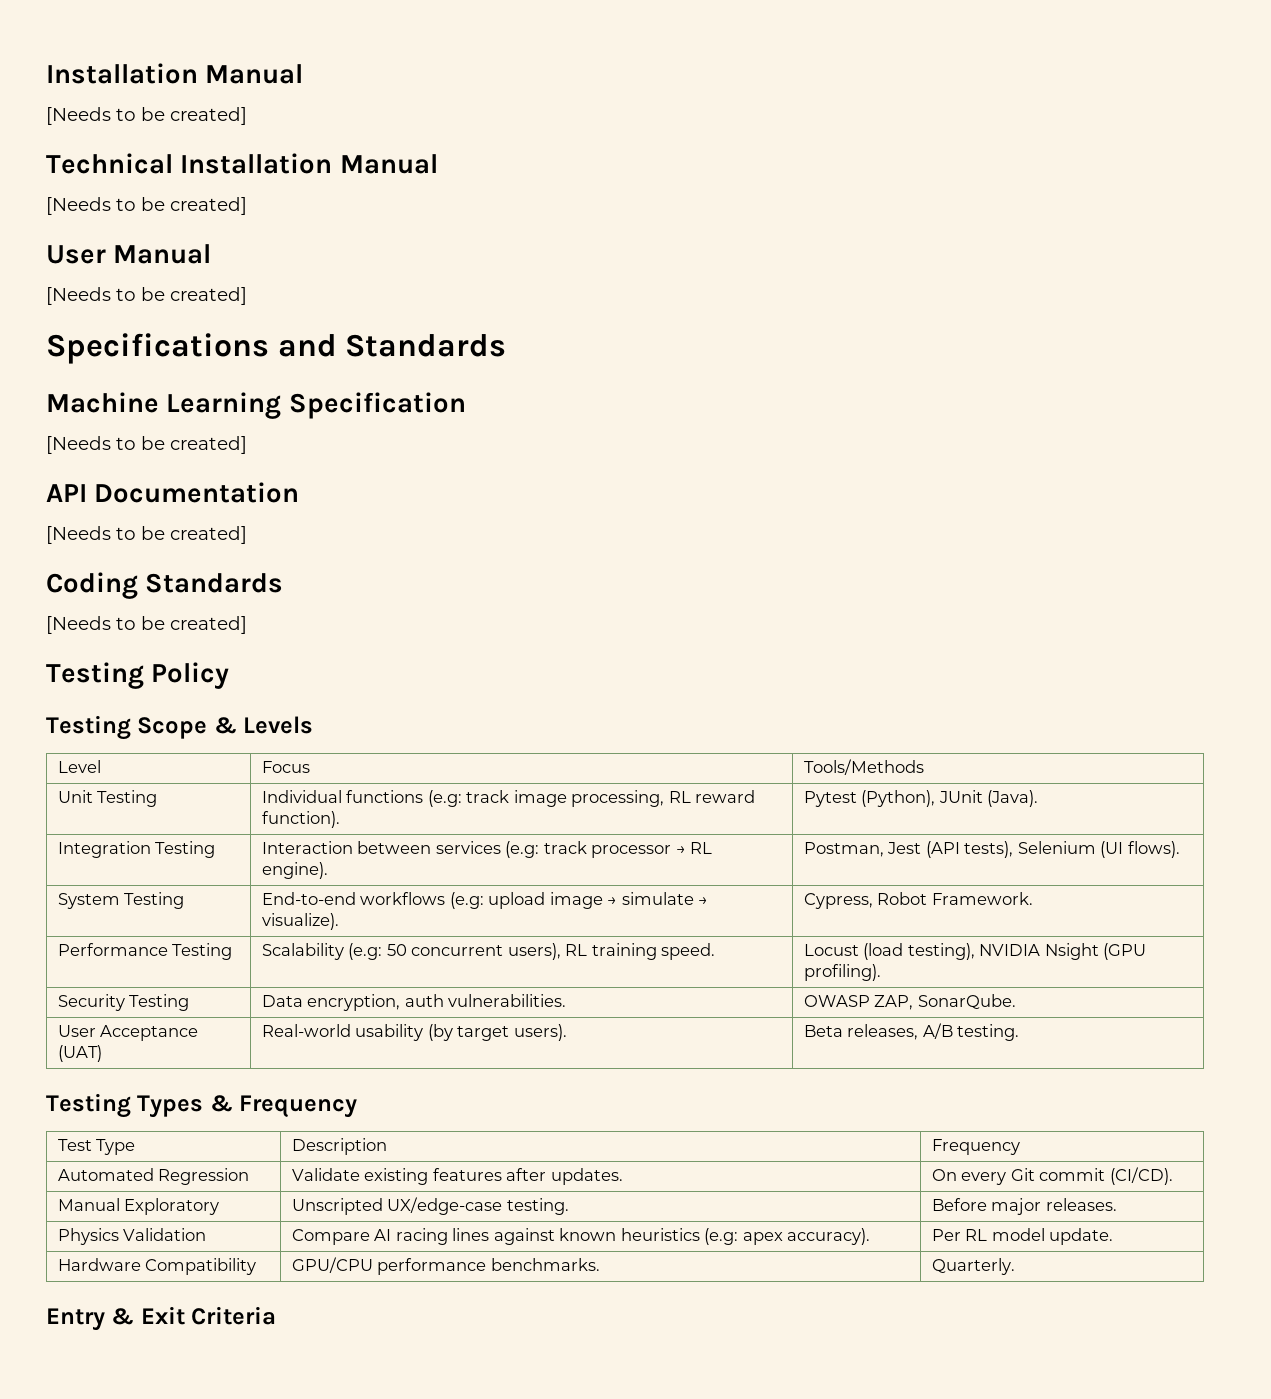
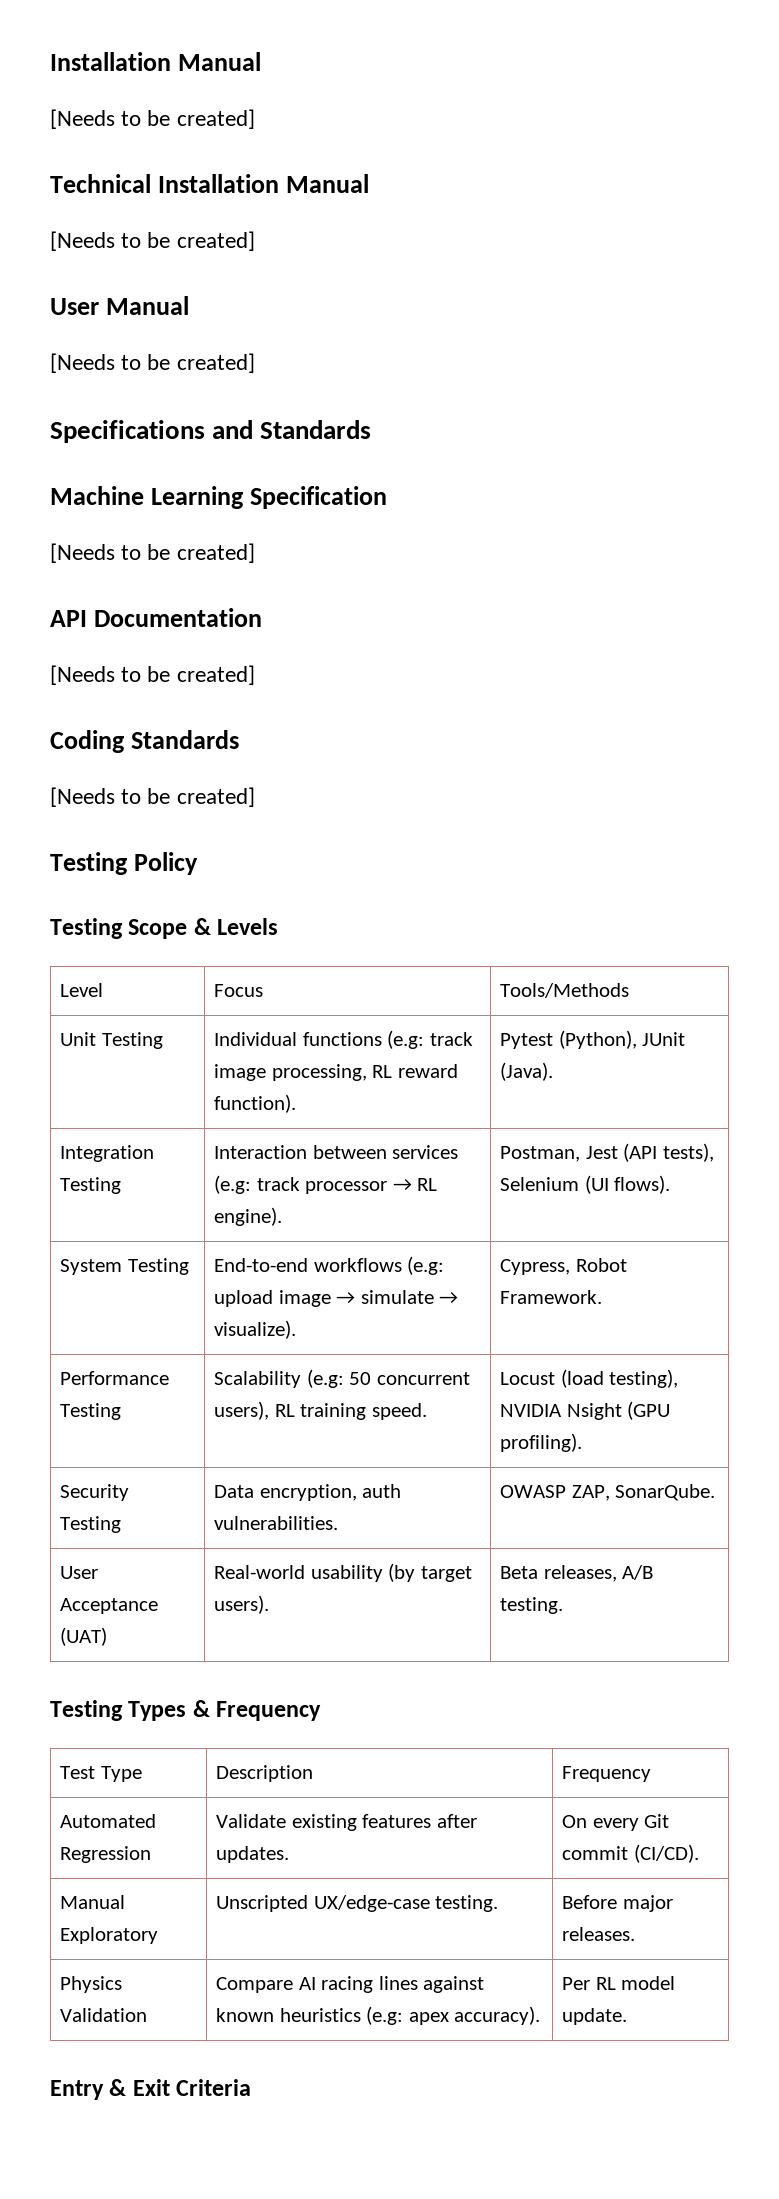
- Hardware Compatibility | GPU/CPU performance benchmarks. | Quarterly.

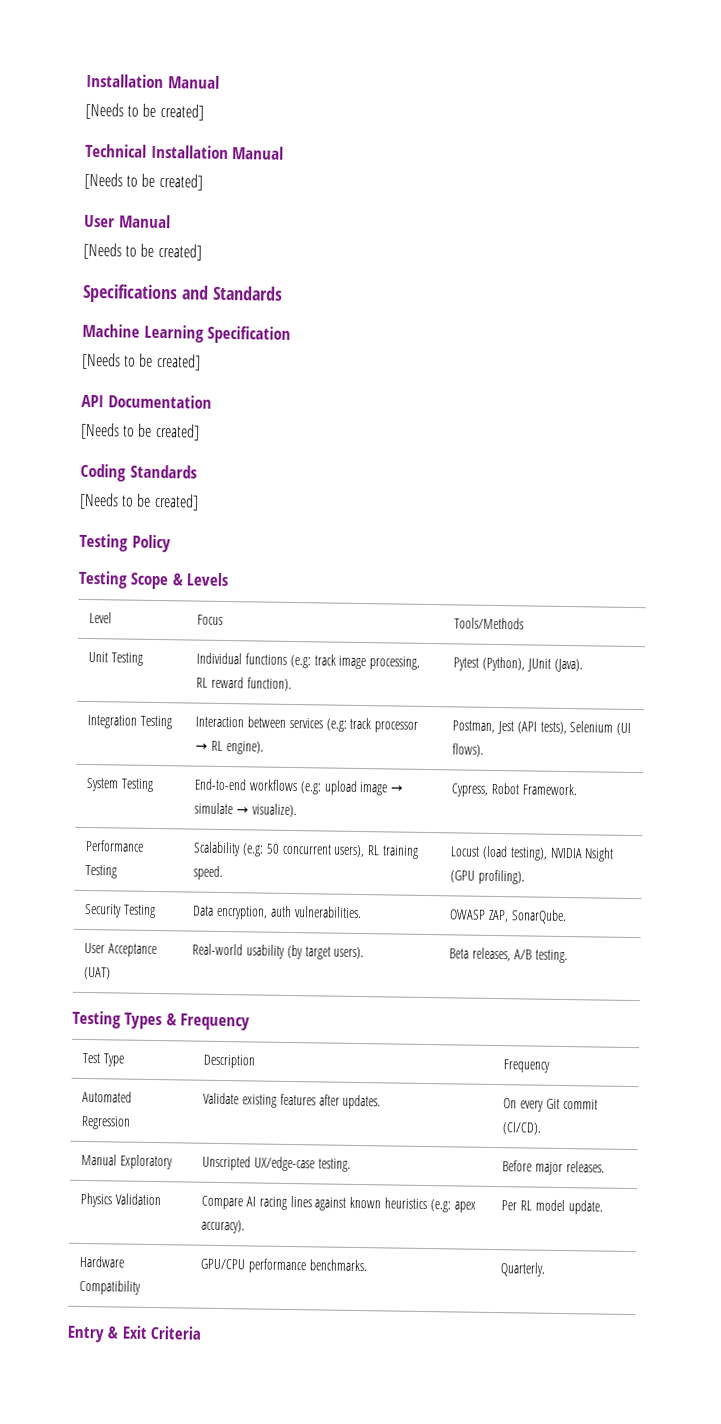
+ Hardware Compatibility | GPU/CPU performance benchmarks. | Quarterly.

